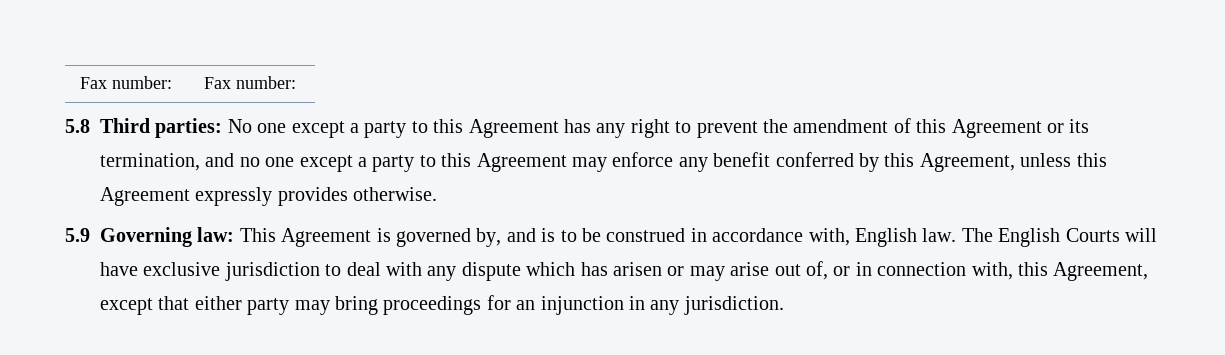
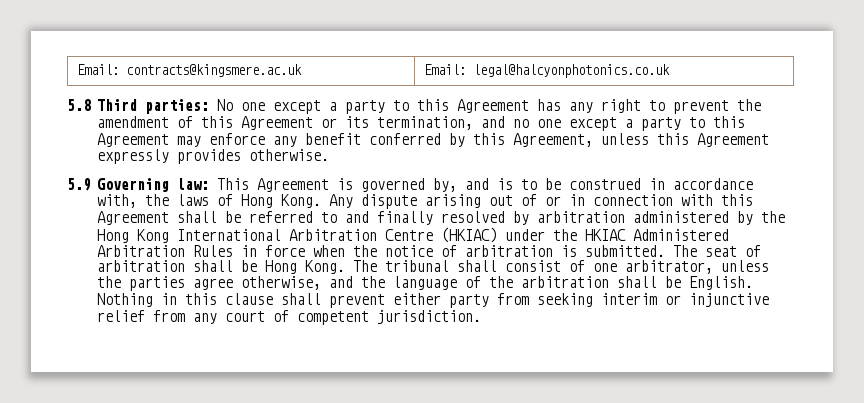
- Fax number: | Fax number:
+ Email: contracts@kingsmere.ac.uk | Email: legal@halcyonphotonics.co.uk
- 5.9 Governing law: This Agreement is governed by, and is to be construed in accordance with, English law. The English Courts will have exclusive jurisdiction to deal with any dispute which has arisen or may arise out of, or in connection with, this Agreement, except that either party may bring proceedings for an injunction in any jurisdiction.
+ 5.9 Governing law: This Agreement is governed by, and is to be construed in accordance with, the laws of Hong Kong. Any dispute arising out of or in connection with this Agreement shall be referred to and finally resolved by arbitration administered by the Hong Kong International Arbitration Centre (HKIAC) under the HKIAC Administered Arbitration Rules in force when the notice of arbitration is submitted. The seat of arbitration shall be Hong Kong. The tribunal shall consist of one arbitrator, unless the parties agree otherwise, and the language of the arbitration shall be English. Nothing in this clause shall prevent either party from seeking interim or injunctive relief from any court of competent jurisdiction.

